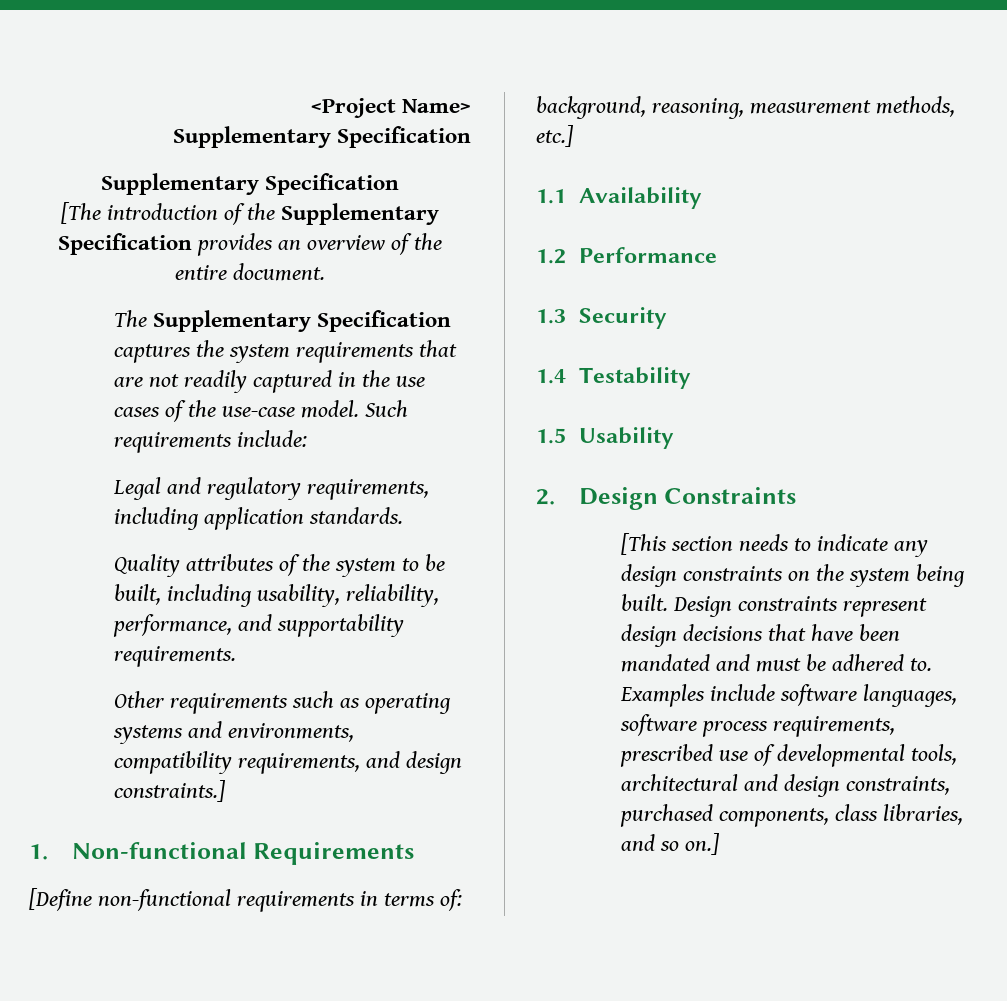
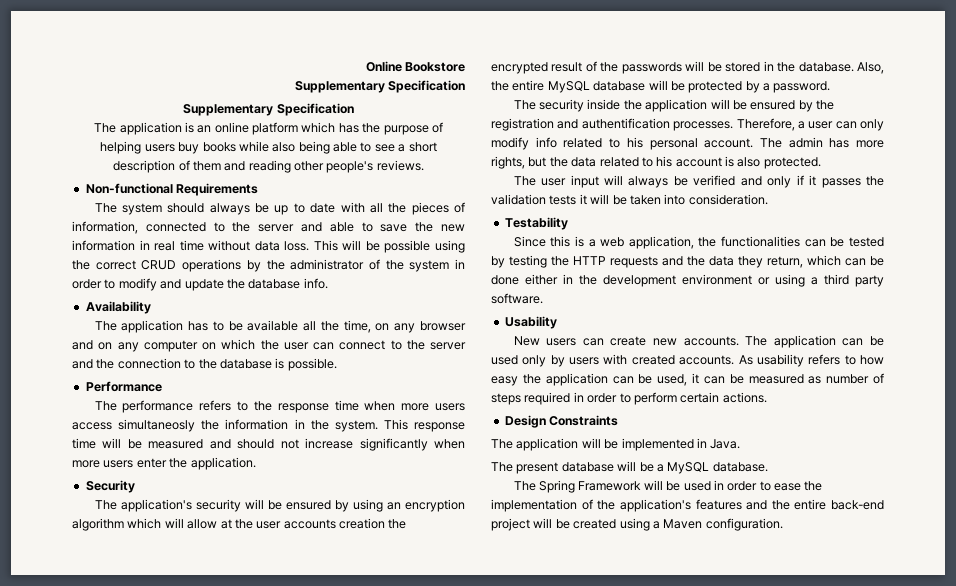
- <Project Name>
+ Online Bookstore
- [The introduction of the Supplementary Specification provides an overview of the entire document.
- The Supplementary Specification captures the system requirements that are not readily captured in the use cases of the use-case model. Such requirements include:
- Legal and regulatory requirements, including application standards.
- Quality attributes of the system to be built, including usability, reliability, performance, and supportability requirements.
- Other requirements such as operating systems and environments, compatibility requirements, and design constraints.]
- 1. Non-functional Requirements
- [Define non-functional requirements in terms of: background, reasoning, measurement methods, etc.]
- 1.1 Availability
- 1.2 Performance
- 1.3 Security
- 1.4 Testability
- 1.5 Usability
- 2. Design Constraints
- [This section needs to indicate any design constraints on the system being built. Design constraints represent design decisions that have been mandated and must be adhered to. Examples include software languages, software process requirements, prescribed use of developmental tools, architectural and design constraints, purchased components, class libraries, and so on.]
+ The application is an online platform which has the purpose of helping users buy books while also being able to see a short description of them and reading other people's reviews.
+ Non-functional Requirements
+ The system should always be up to date with all the pieces of information, connected to the server and able to save the new information in real time without data loss. This will be possible using the correct CRUD operations by the administrator of the system in order to modify and update the database info.
+ Availability
+ The application has to be available all the time, on any browser and on any computer on which the user can connect to the server and the connection to the database is possible.
+ Performance
+ The performance refers to the response time when more users access simultaneosly the information in the system. This response time will be measured and should not increase significantly when more users enter the application.
+ Security
+ The application's security will be ensured by using an encryption algorithm which will allow at the user accounts creation the encrypted result of the passwords will be stored in the database. Also, the entire MySQL database will be protected by a password.
+ The security inside the application will be ensured by the registration and authentification processes. Therefore, a user can only modify info related to his personal account. The admin has more rights, but the data related to his account is also protected.
+ The user input will always be verified and only if it passes the validation tests it will be taken into consideration.
+ Testability
+ Since this is a web application, the functionalities can be tested by testing the HTTP requests and the data they return, which can be done either in the development environment or using a third party software.
+ Usability
+ New users can create new accounts. The application can be used only by users with created accounts. As usability refers to how easy the application can be used, it can be measured as number of steps required in order to perform certain actions.
+ Design Constraints
+ The application will be implemented in Java.
+ The present database will be a MySQL database.
+ The Spring Framework will be used in order to ease the implementation of the application's features and the entire back-end project will be created using a Maven configuration.

